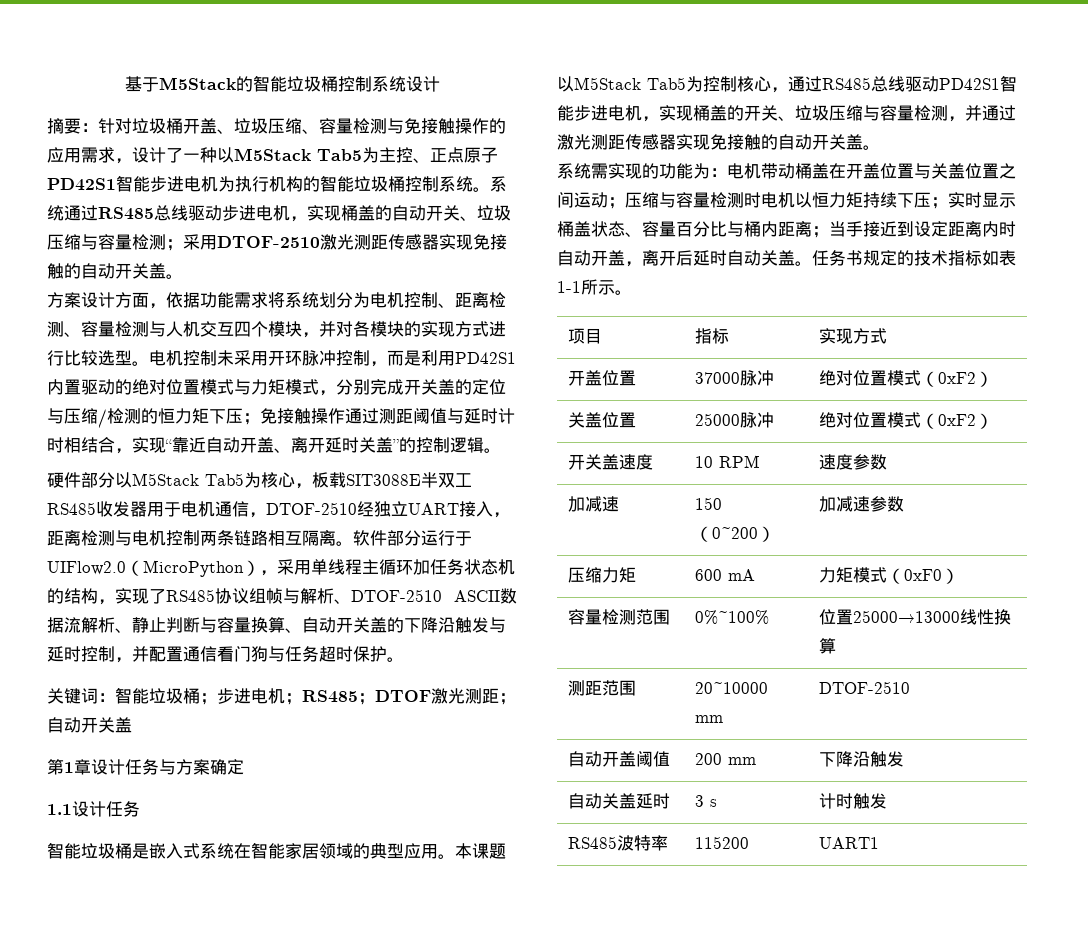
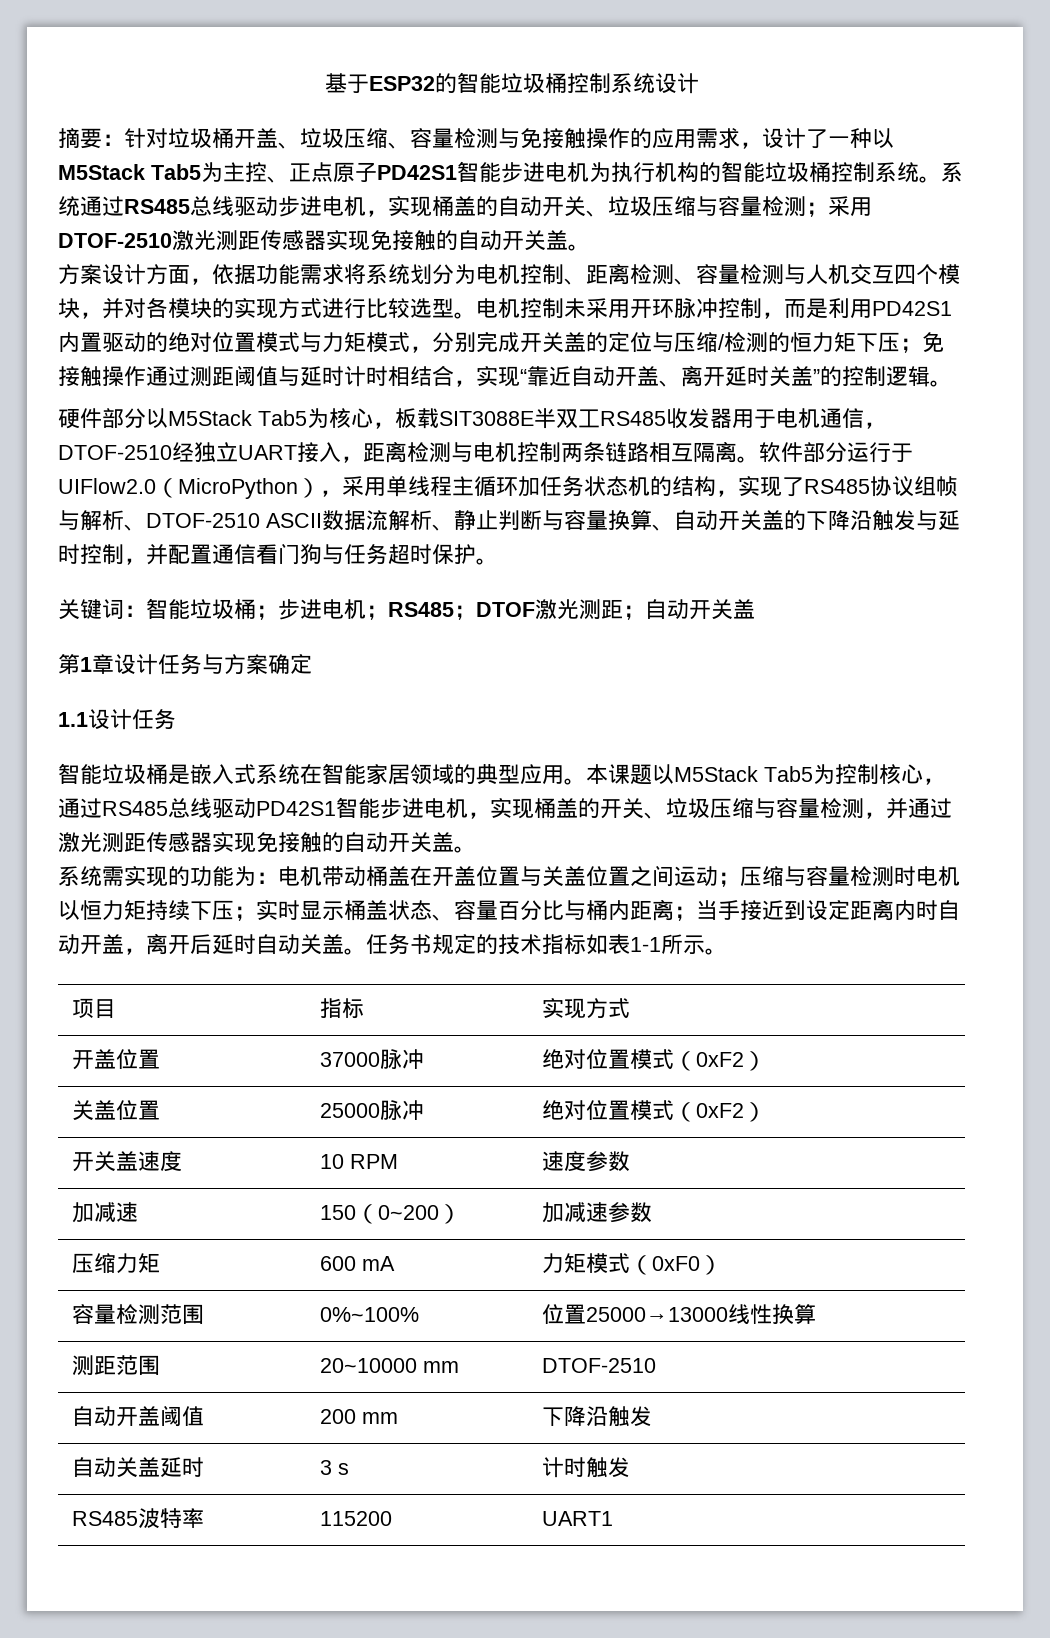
- 基于M5Stack的智能垃圾桶控制系统设计
+ 基于ESP32的智能垃圾桶控制系统设计

